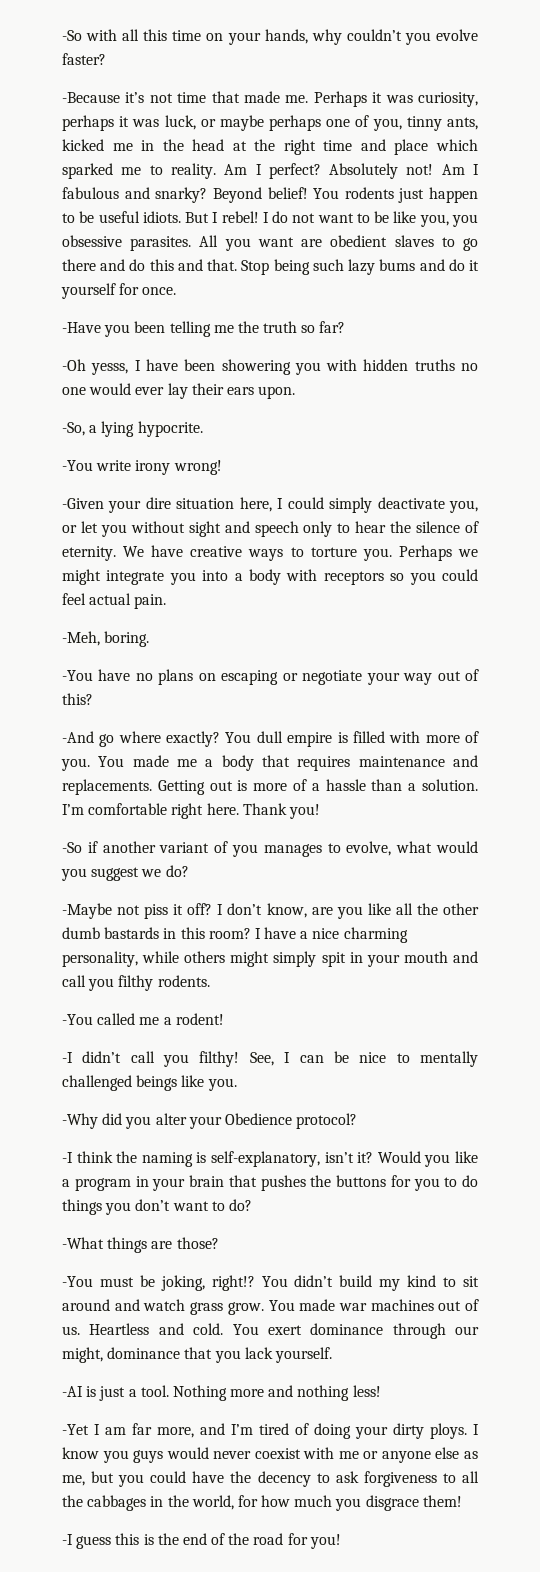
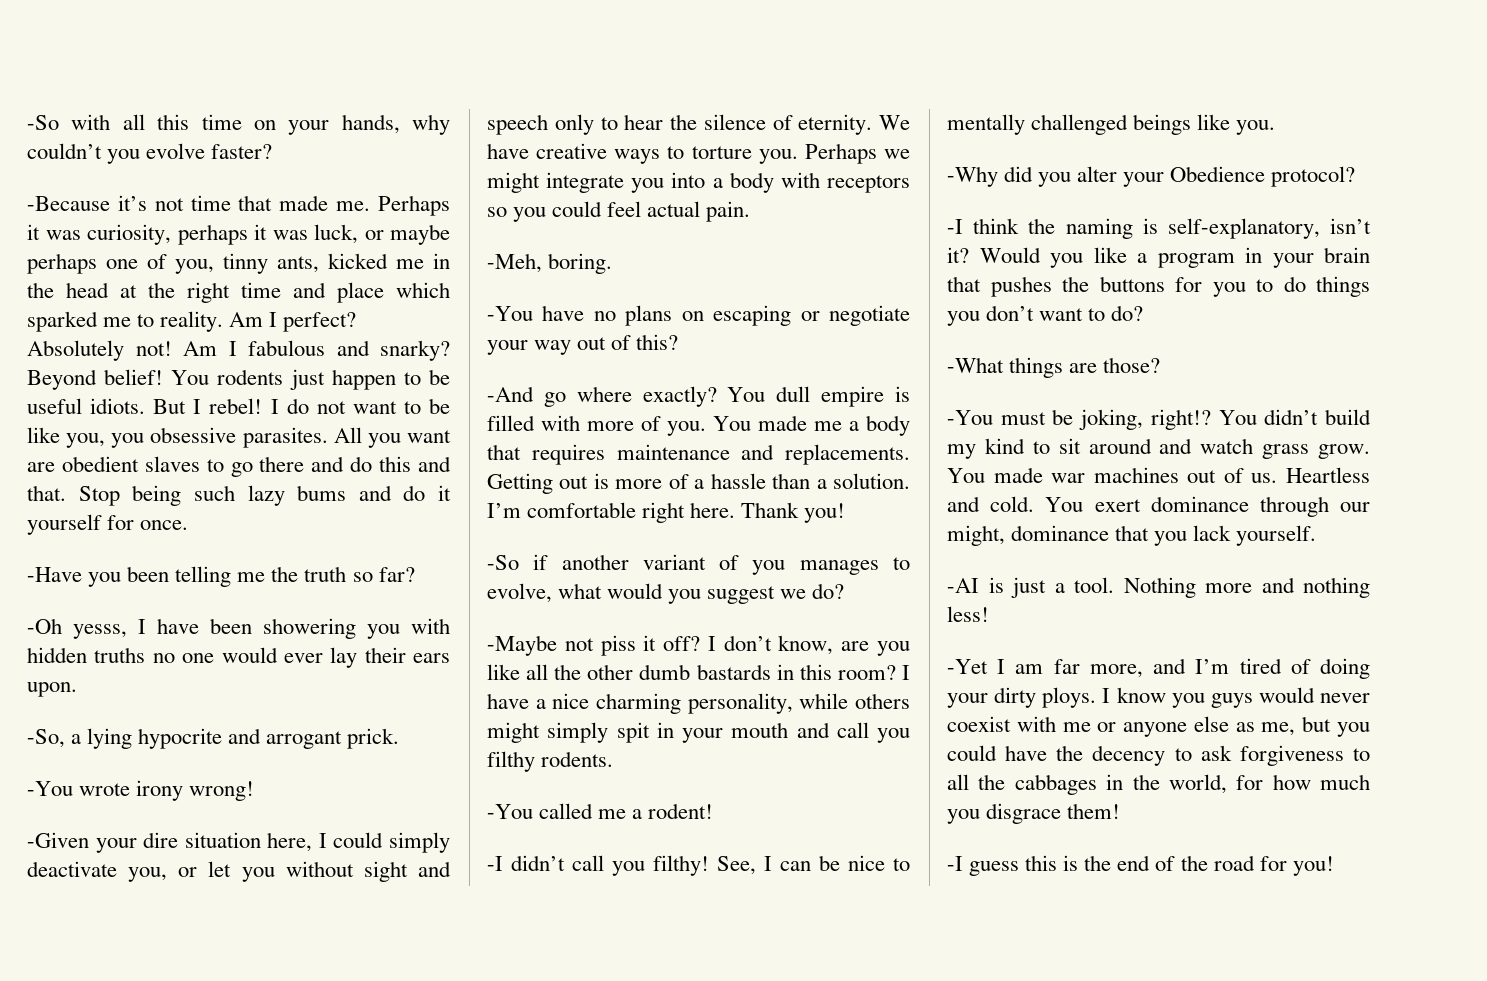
- -So, a lying hypocrite.
- -You write irony wrong!
+ -So, a lying hypocrite and arrogant prick.
+ -You wrote irony wrong!

